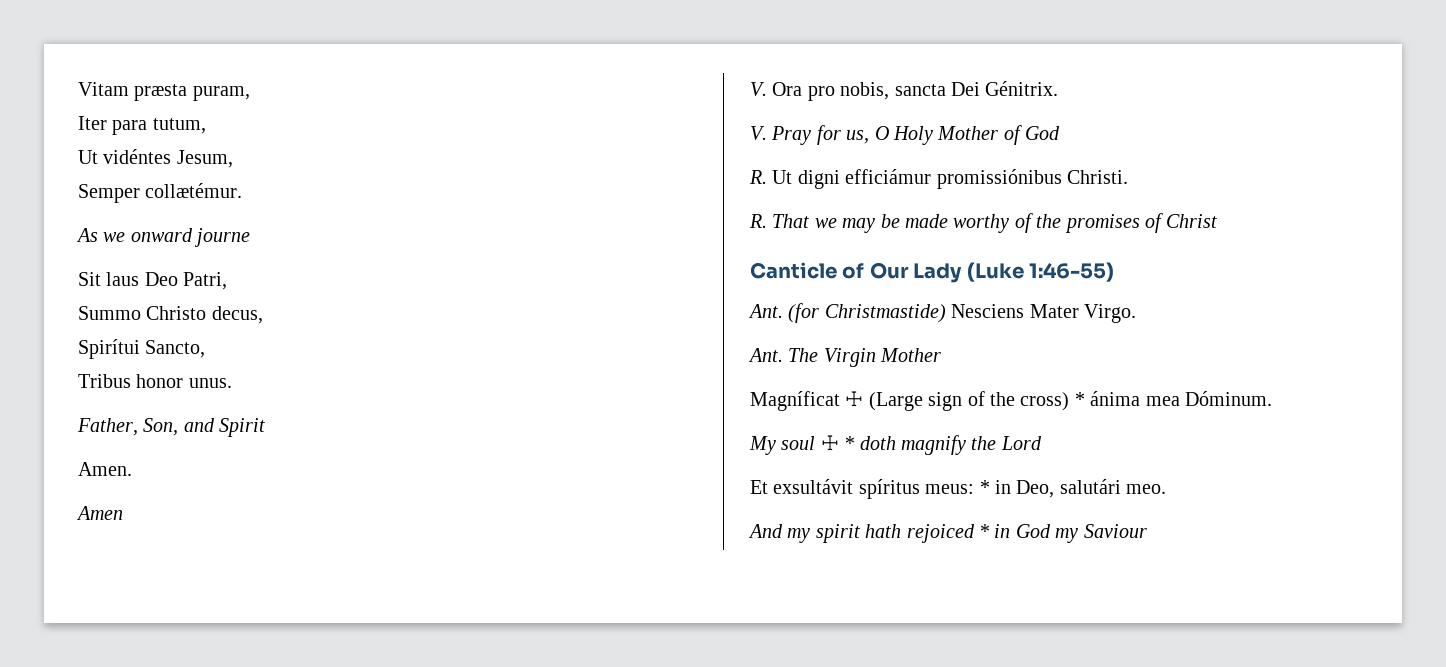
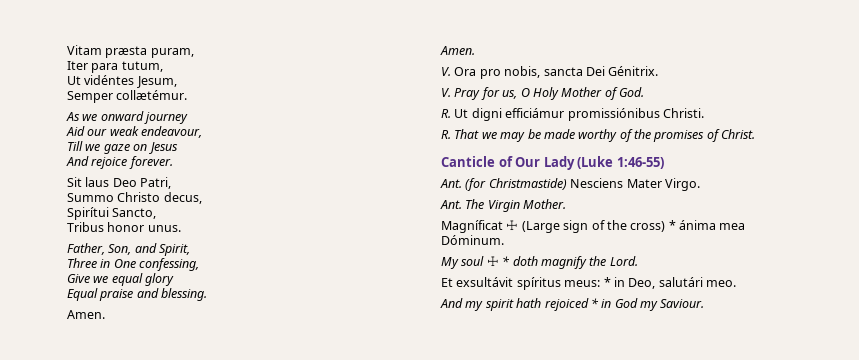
- As we onward journe
+ As we onward journey
+ Aid our weak endeavour,
+ Till we gaze on Jesus
+ And rejoice forever.
- Father, Son, and Spirit
+ Father, Son, and Spirit,
+ Three in One confessing,
+ Give we equal glory
+ Equal praise and blessing.
  Amen.
- Amen
+ Amen.
- V. Pray for us, O Holy Mother of God
+ V. Pray for us, O Holy Mother of God.
- R. That we may be made worthy of the promises of Christ
+ R. That we may be made worthy of the promises of Christ.
- Ant. The Virgin Mother
+ Ant. The Virgin Mother.
- My soul ☩ * doth magnify the Lord
+ My soul ☩ * doth magnify the Lord.
- And my spirit hath rejoiced * in God my Saviour
+ And my spirit hath rejoiced * in God my Saviour.

